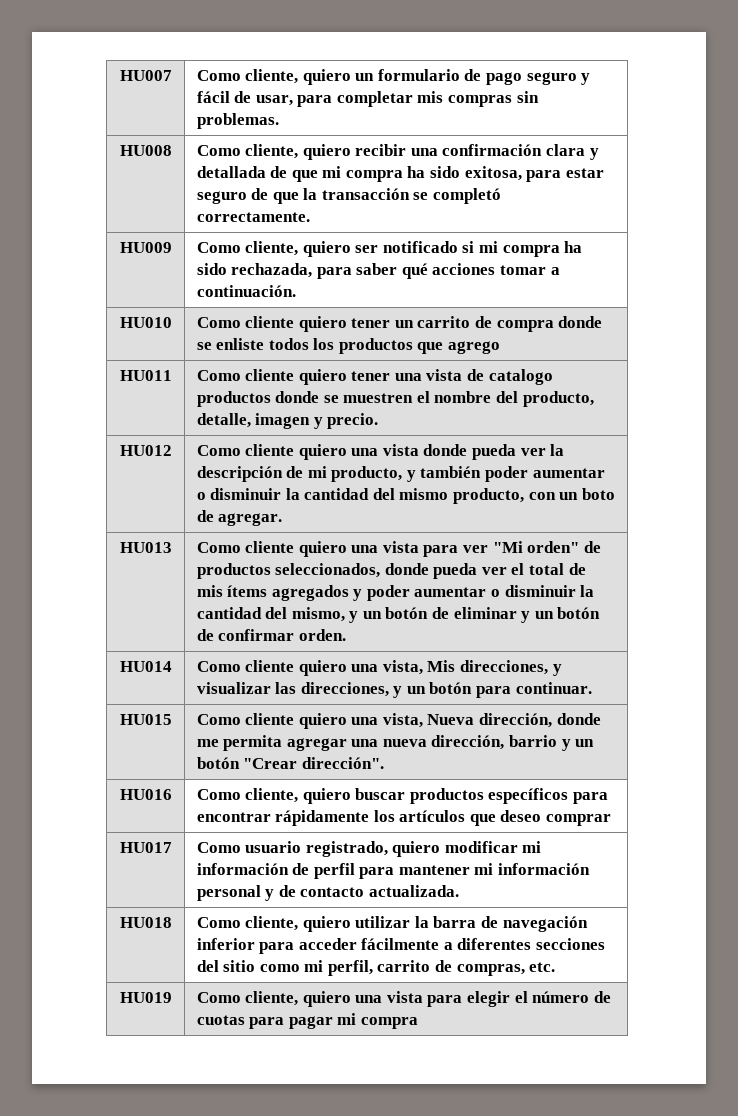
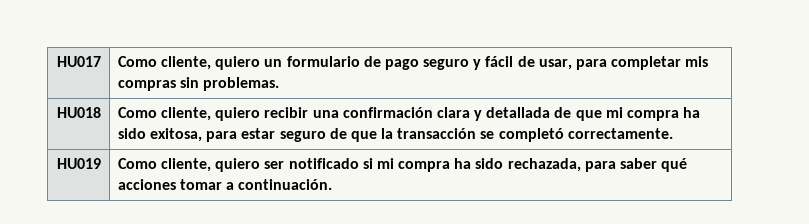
- HU007 | Como cliente, quiero un formulario de pago seguro y fácil de usar, para completar mis compras sin problemas.
+ HU017 | Como cliente, quiero un formulario de pago seguro y fácil de usar, para completar mis compras sin problemas.
- HU008 | Como cliente, quiero recibir una confirmación clara y detallada de que mi compra ha sido exitosa, para estar seguro de que la transacción se completó correctamente.
+ HU018 | Como cliente, quiero recibir una confirmación clara y detallada de que mi compra ha sido exitosa, para estar seguro de que la transacción se completó correctamente.
- HU009 | Como cliente, quiero ser notificado si mi compra ha sido rechazada, para saber qué acciones tomar a continuación.
+ HU019 | Como cliente, quiero ser notificado si mi compra ha sido rechazada, para saber qué acciones tomar a continuación.
- HU010 | Como cliente quiero tener un carrito de compra donde se enliste todos los productos que agrego
- HU011 | Como cliente quiero tener una vista de catalogo productos donde se muestren el nombre del producto, detalle, imagen y precio.
- HU012 | Como cliente quiero una vista donde pueda ver la descripción de mi producto, y también poder aumentar o disminuir la cantidad del mismo producto, con un boto de agregar.
- HU013 | Como cliente quiero una vista para ver "Mi orden" de productos seleccionados, donde pueda ver el total de mis ítems agregados y poder aumentar o disminuir la cantidad del mismo, y un botón de eliminar y un botón de confirmar orden.
- HU014 | Como cliente quiero una vista, Mis direcciones, y visualizar las direcciones, y un botón para continuar.
- HU015 | Como cliente quiero una vista, Nueva dirección, donde me permita agregar una nueva dirección, barrio y un botón "Crear dirección".
- HU016 | Como cliente, quiero buscar productos específicos para encontrar rápidamente los artículos que deseo comprar
- HU017 | Como usuario registrado, quiero modificar mi información de perfil para mantener mi información personal y de contacto actualizada.
- HU018 | Como cliente, quiero utilizar la barra de navegación inferior para acceder fácilmente a diferentes secciones del sitio como mi perfil, carrito de compras, etc.
- HU019 | Como cliente, quiero una vista para elegir el número de cuotas para pagar mi compra

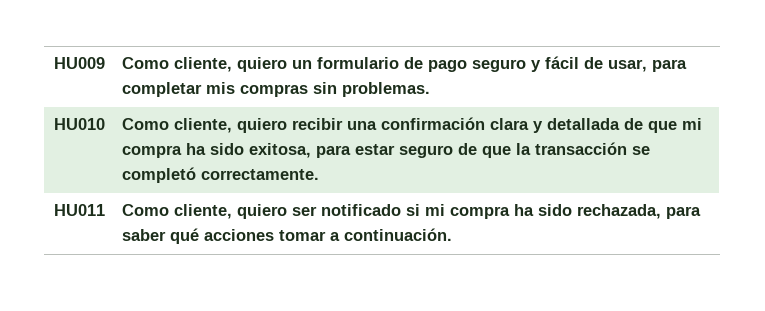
- HU017 | Como cliente, quiero un formulario de pago seguro y fácil de usar, para completar mis compras sin problemas.
+ HU009 | Como cliente, quiero un formulario de pago seguro y fácil de usar, para completar mis compras sin problemas.
- HU018 | Como cliente, quiero recibir una confirmación clara y detallada de que mi compra ha sido exitosa, para estar seguro de que la transacción se completó correctamente.
+ HU010 | Como cliente, quiero recibir una confirmación clara y detallada de que mi compra ha sido exitosa, para estar seguro de que la transacción se completó correctamente.
- HU019 | Como cliente, quiero ser notificado si mi compra ha sido rechazada, para saber qué acciones tomar a continuación.
+ HU011 | Como cliente, quiero ser notificado si mi compra ha sido rechazada, para saber qué acciones tomar a continuación.

